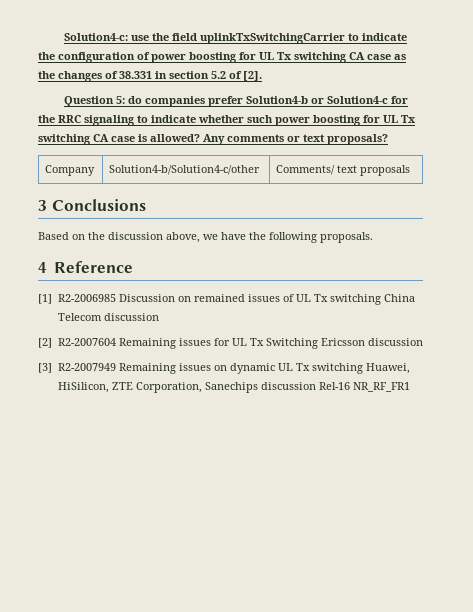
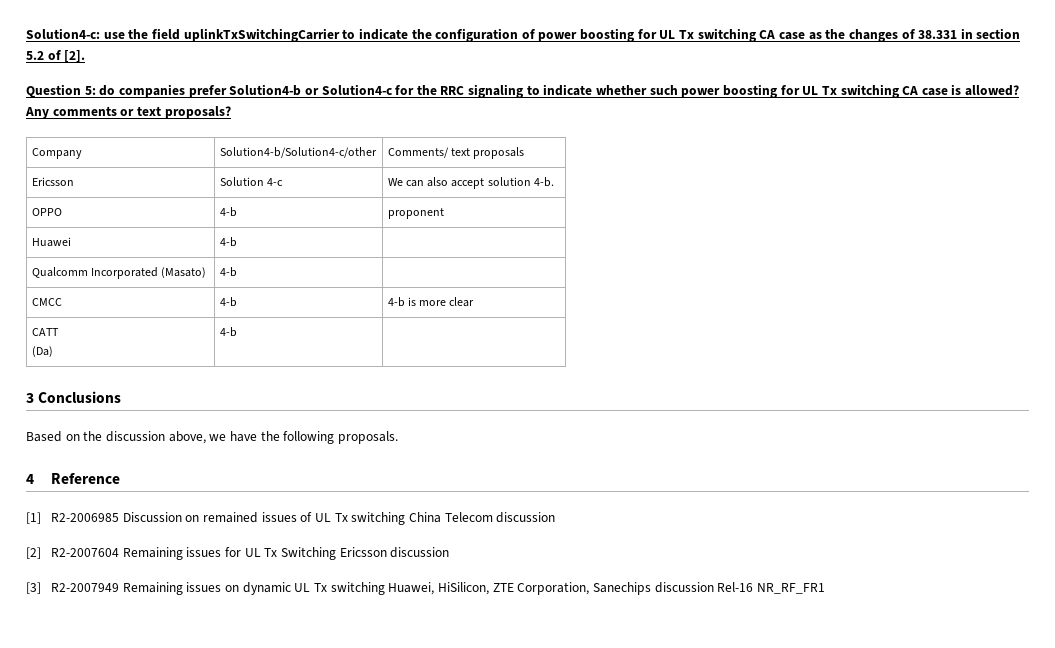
+ Ericsson | Solution 4-c | We can also accept solution 4-b.
+ OPPO | 4-b | proponent
+ Huawei | 4-b |
+ Qualcomm Incorporated (Masato) | 4-b |
+ CMCC | 4-b | 4-b is more clear
+ CATT
+ (Da) | 4-b |

